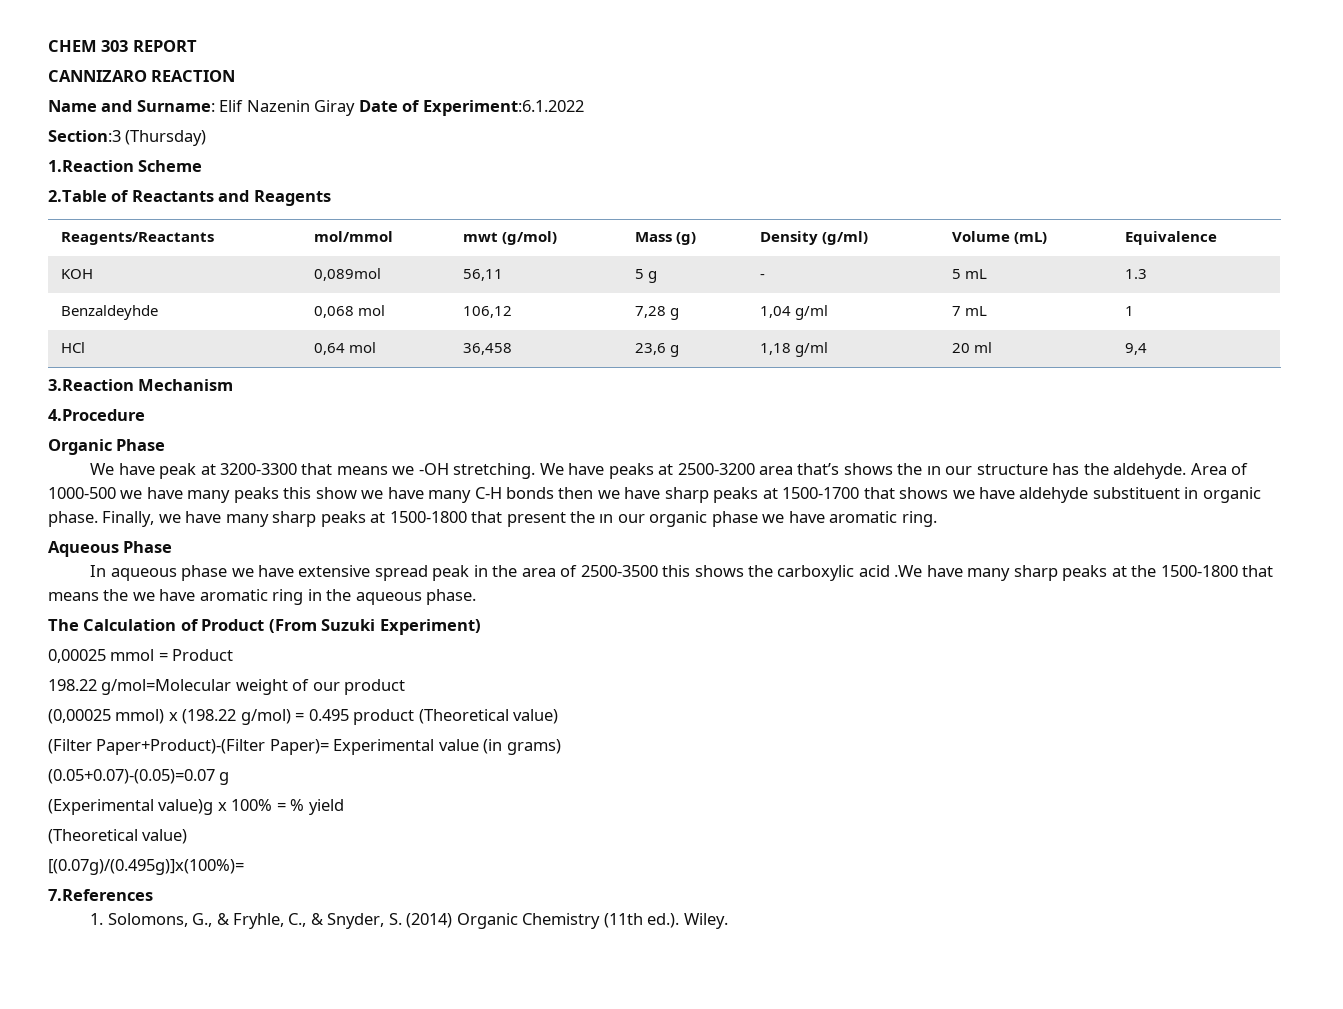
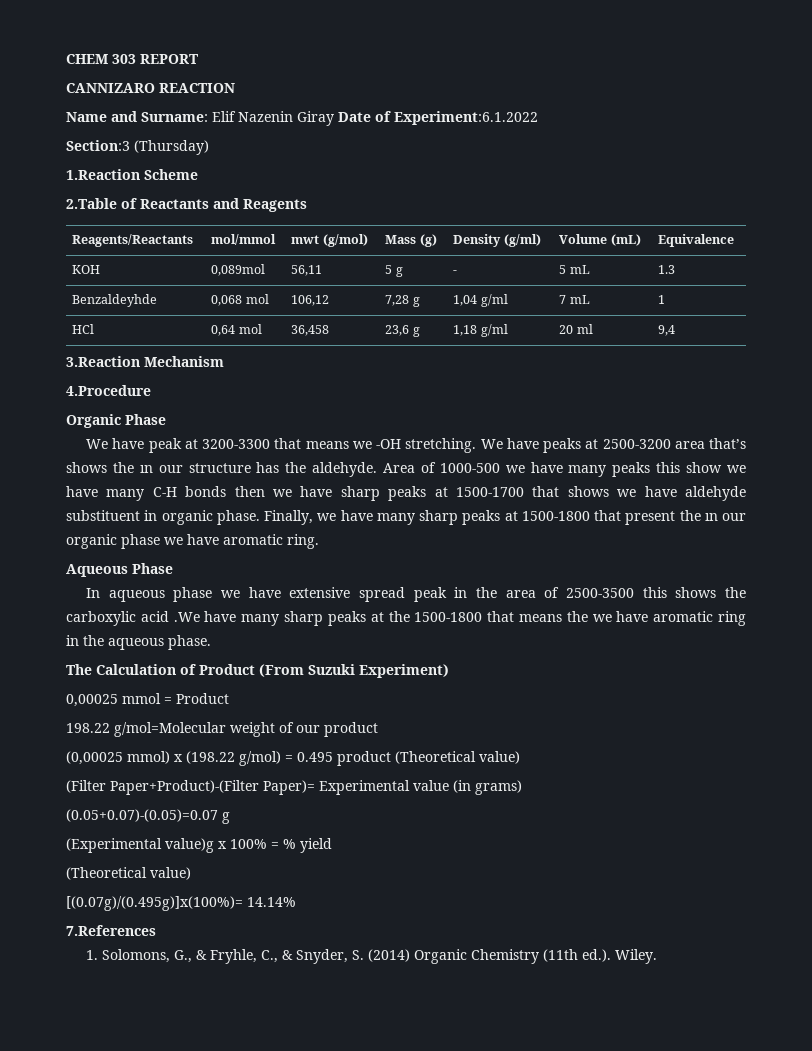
- [(0.07g)/(0.495g)]x(100%)=
+ [(0.07g)/(0.495g)]x(100%)= 14.14%

